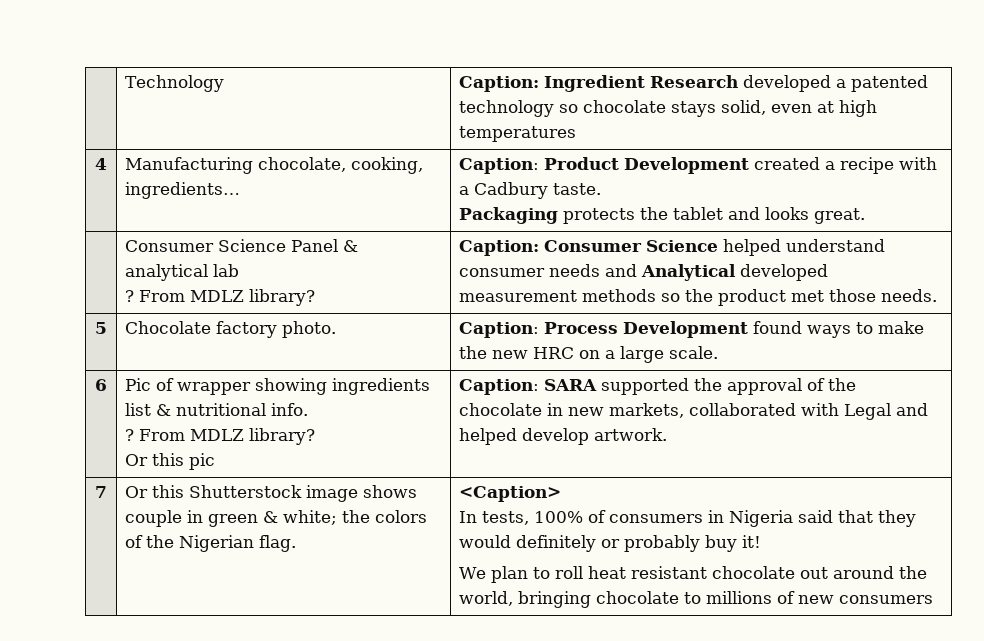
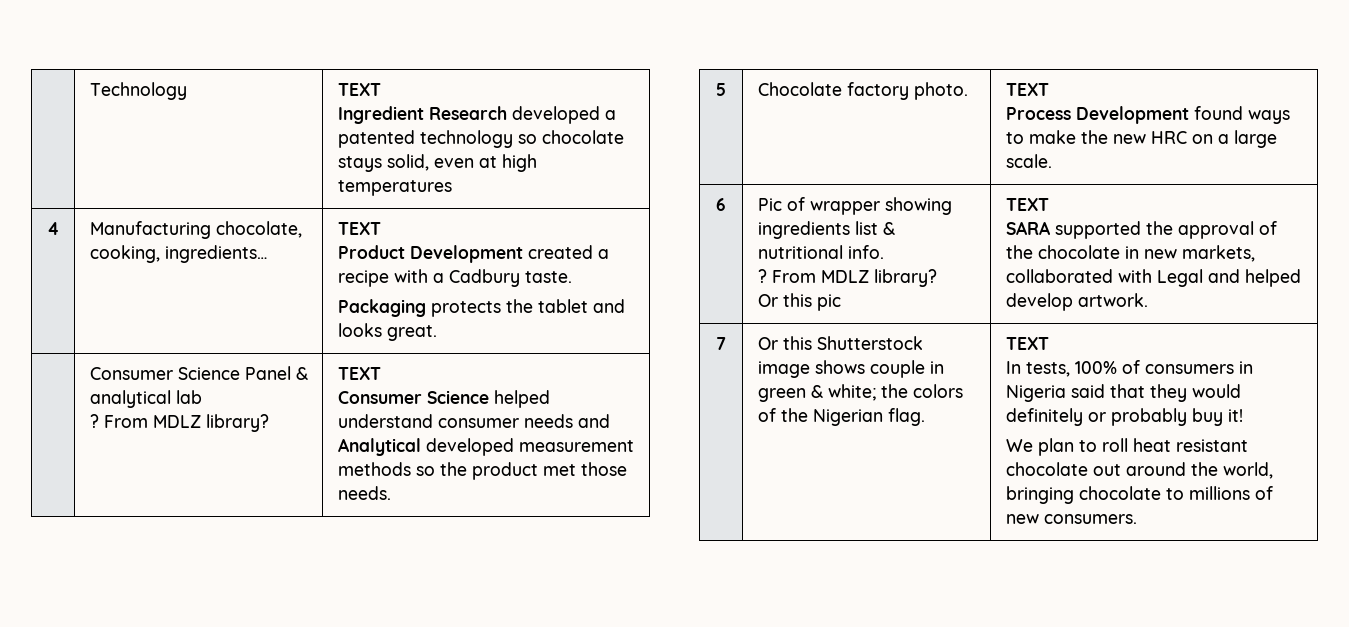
- | Technology | Caption: Ingredient Research developed a patented technology so chocolate stays solid, even at high temperatures
+ | Technology | TEXT
+ Ingredient Research developed a patented technology so chocolate stays solid, even at high temperatures
- 4 | Manufacturing chocolate, cooking, ingredients… | Caption: Product Development created a recipe with a Cadbury taste.
+ 4 | Manufacturing chocolate, cooking, ingredients… | TEXT
+ Product Development created a recipe with a Cadbury taste.
  | Consumer Science Panel & analytical lab
- ? From MDLZ library? | Caption: Consumer Science helped understand consumer needs and Analytical developed measurement methods so the product met those needs.
+ ? From MDLZ library? | TEXT
+ Consumer Science helped understand consumer needs and Analytical developed measurement methods so the product met those needs.
- 5 | Chocolate factory photo. | Caption: Process Development found ways to make the new HRC on a large scale.
+ 5 | Chocolate factory photo. | TEXT
+ Process Development found ways to make the new HRC on a large scale.
  6 | Pic of wrapper showing ingredients list & nutritional info.
  ? From MDLZ library?
- Or this pic | Caption: SARA supported the approval of the chocolate in new markets, collaborated with Legal and helped develop artwork.
+ Or this pic | TEXT
+ SARA supported the approval of the chocolate in new markets, collaborated with Legal and helped develop artwork.
- Or this Shutterstock image shows couple in green & white; the colors of the Nigerian flag. | <Caption>
+ Or this Shutterstock image shows couple in green & white; the colors of the Nigerian flag. | TEXT
- We plan to roll heat resistant chocolate out around the world, bringing chocolate to millions of new consumers
+ We plan to roll heat resistant chocolate out around the world, bringing chocolate to millions of new consumers.

